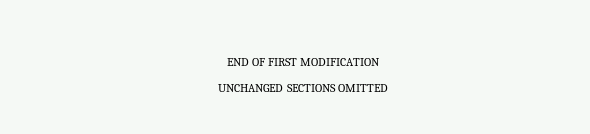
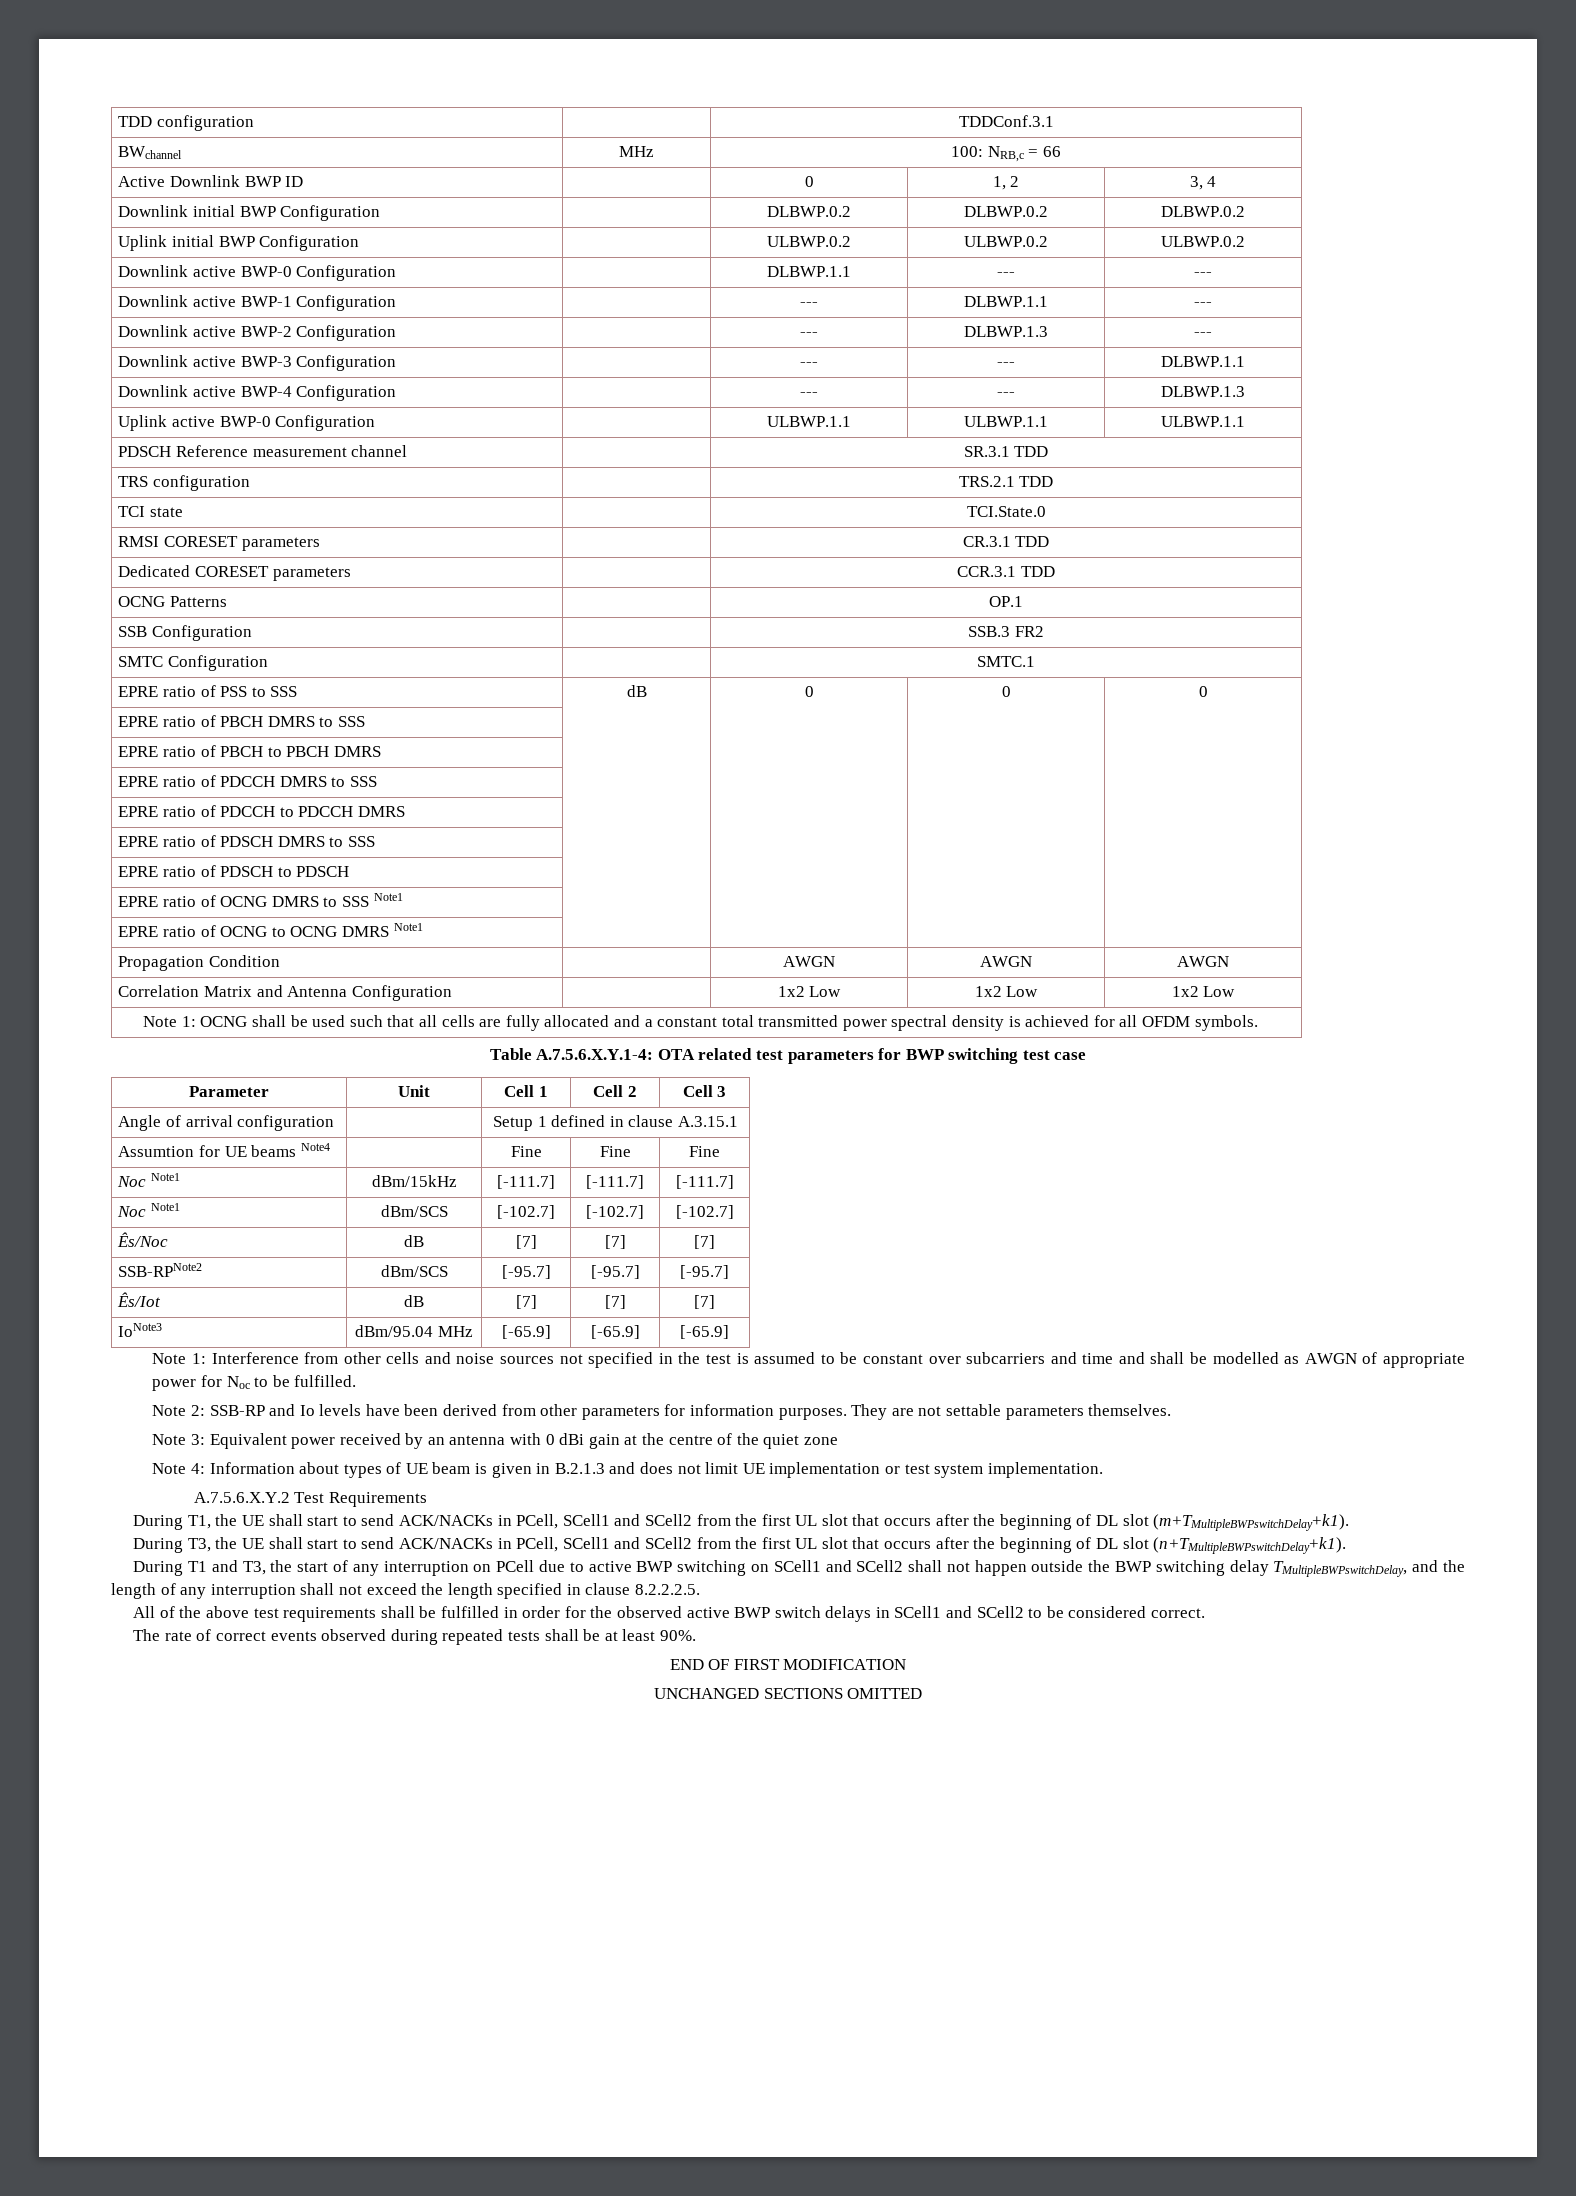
+ TDD configuration | | TDDConf.3.1
+ BWchannel | MHz | 100: NRB,c = 66
+ Active Downlink BWP ID | | 0 | 1, 2 | 3, 4
+ Downlink initial BWP Configuration | | DLBWP.0.2 | DLBWP.0.2 | DLBWP.0.2
+ Uplink initial BWP Configuration | | ULBWP.0.2 | ULBWP.0.2 | ULBWP.0.2
+ Downlink active BWP-0 Configuration | | DLBWP.1.1 | --- | ---
+ Downlink active BWP-1 Configuration | | --- | DLBWP.1.1 | ---
+ Downlink active BWP-2 Configuration | | --- | DLBWP.1.3 | ---
+ Downlink active BWP-3 Configuration | | --- | --- | DLBWP.1.1
+ Downlink active BWP-4 Configuration | | --- | --- | DLBWP.1.3
+ Uplink active BWP-0 Configuration | | ULBWP.1.1 | ULBWP.1.1 | ULBWP.1.1
+ PDSCH Reference measurement channel | | SR.3.1 TDD
+ TRS configuration | | TRS.2.1 TDD
+ TCI state | | TCI.State.0
+ RMSI CORESET parameters | | CR.3.1 TDD
+ Dedicated CORESET parameters | | CCR.3.1 TDD
+ OCNG Patterns | | OP.1
+ SSB Configuration | | SSB.3 FR2
+ SMTC Configuration | | SMTC.1
+ EPRE ratio of PSS to SSS | dB | 0 | 0 | 0
+ EPRE ratio of PBCH DMRS to SSS | | | |
+ EPRE ratio of PBCH to PBCH DMRS | | | |
+ EPRE ratio of PDCCH DMRS to SSS | | | |
+ EPRE ratio of PDCCH to PDCCH DMRS | | | |
+ EPRE ratio of PDSCH DMRS to SSS | | | |
+ EPRE ratio of PDSCH to PDSCH | | | |
+ EPRE ratio of OCNG DMRS to SSS Note1 | | | |
+ EPRE ratio of OCNG to OCNG DMRS Note1 | | | |
+ Propagation Condition | | AWGN | AWGN | AWGN
+ Correlation Matrix and Antenna Configuration | | 1x2 Low | 1x2 Low | 1x2 Low
+ Note 1: OCNG shall be used such that all cells are fully allocated and a constant total transmitted power spectral density is achieved for all OFDM symbols.
+ Table A.7.5.6.X.Y.1-4: OTA related test parameters for BWP switching test case
+ Parameter | Unit | Cell 1 | Cell 2 | Cell 3
+ Angle of arrival configuration | | Setup 1 defined in clause A.3.15.1
+ Assumtion for UE beams Note4 | | Fine | Fine | Fine
+ Noc Note1 | dBm/15kHz | [-111.7] | [-111.7] | [-111.7]
+ Noc Note1 | dBm/SCS | [-102.7] | [-102.7] | [-102.7]
+ Ês/Noc | dB | [7] | [7] | [7]
+ SSB-RPNote2 | dBm/SCS | [-95.7] | [-95.7] | [-95.7]
+ Ês/Iot | dB | [7] | [7] | [7]
+ IoNote3 | dBm/95.04 MHz | [-65.9] | [-65.9] | [-65.9]
+ Note 1: Interference from other cells and noise sources not specified in the test is assumed to be constant over subcarriers and time and shall be modelled as AWGN of appropriate power for Noc to be fulfilled.
+ Note 2: SSB-RP and Io levels have been derived from other parameters for information purposes. They are not settable parameters themselves.
+ Note 3: Equivalent power received by an antenna with 0 dBi gain at the centre of the quiet zone
+ Note 4: Information about types of UE beam is given in B.2.1.3 and does not limit UE implementation or test system implementation.
+ A.7.5.6.X.Y.2 Test Requirements
+ During T1, the UE shall start to send ACK/NACKs in PCell, SCell1 and SCell2 from the first UL slot that occurs after the beginning of DL slot (m+TMultipleBWPswitchDelay+k1).
+ During T3, the UE shall start to send ACK/NACKs in PCell, SCell1 and SCell2 from the first UL slot that occurs after the beginning of DL slot (n+TMultipleBWPswitchDelay+k1).
+ During T1 and T3, the start of any interruption on PCell due to active BWP switching on SCell1 and SCell2 shall not happen outside the BWP switching delay TMultipleBWPswitchDelay, and the length of any interruption shall not exceed the length specified in clause 8.2.2.2.5.
+ All of the above test requirements shall be fulfilled in order for the observed active BWP switch delays in SCell1 and SCell2 to be considered correct.
+ The rate of correct events observed during repeated tests shall be at least 90%.

